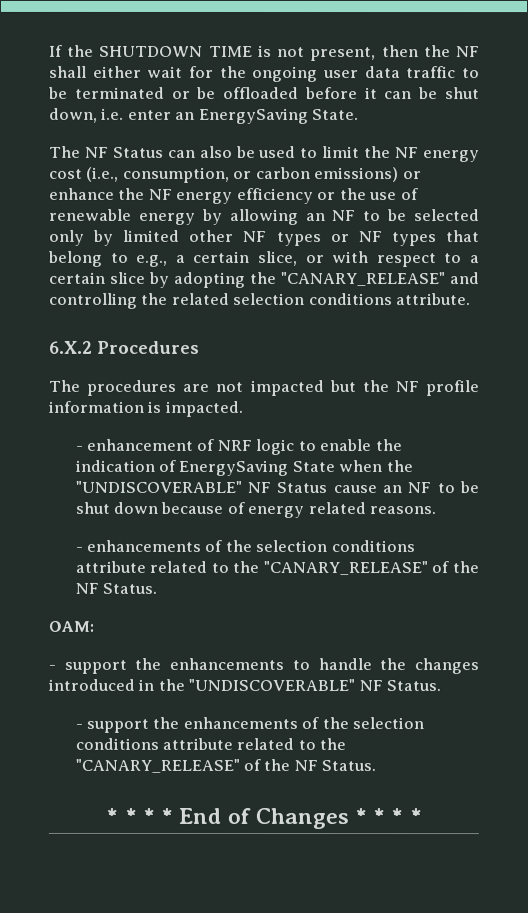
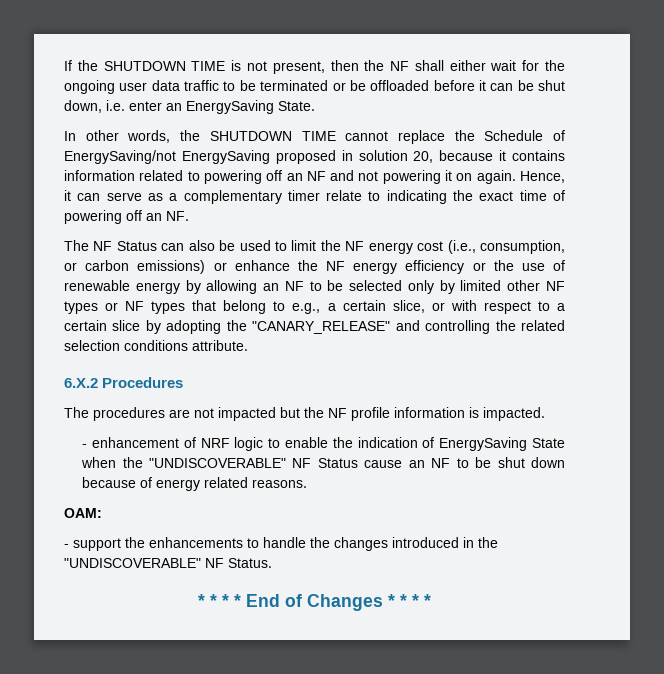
+ In other words, the SHUTDOWN TIME cannot replace the Schedule of EnergySaving/not EnergySaving proposed in solution 20, because it contains information related to powering off an NF and not powering it on again. Hence, it can serve as a complementary timer relate to indicating the exact time of powering off an NF.
- - enhancements of the selection conditions attribute related to the "CANARY_RELEASE" of the NF Status.
- - support the enhancements of the selection conditions attribute related to the "CANARY_RELEASE" of the NF Status.

